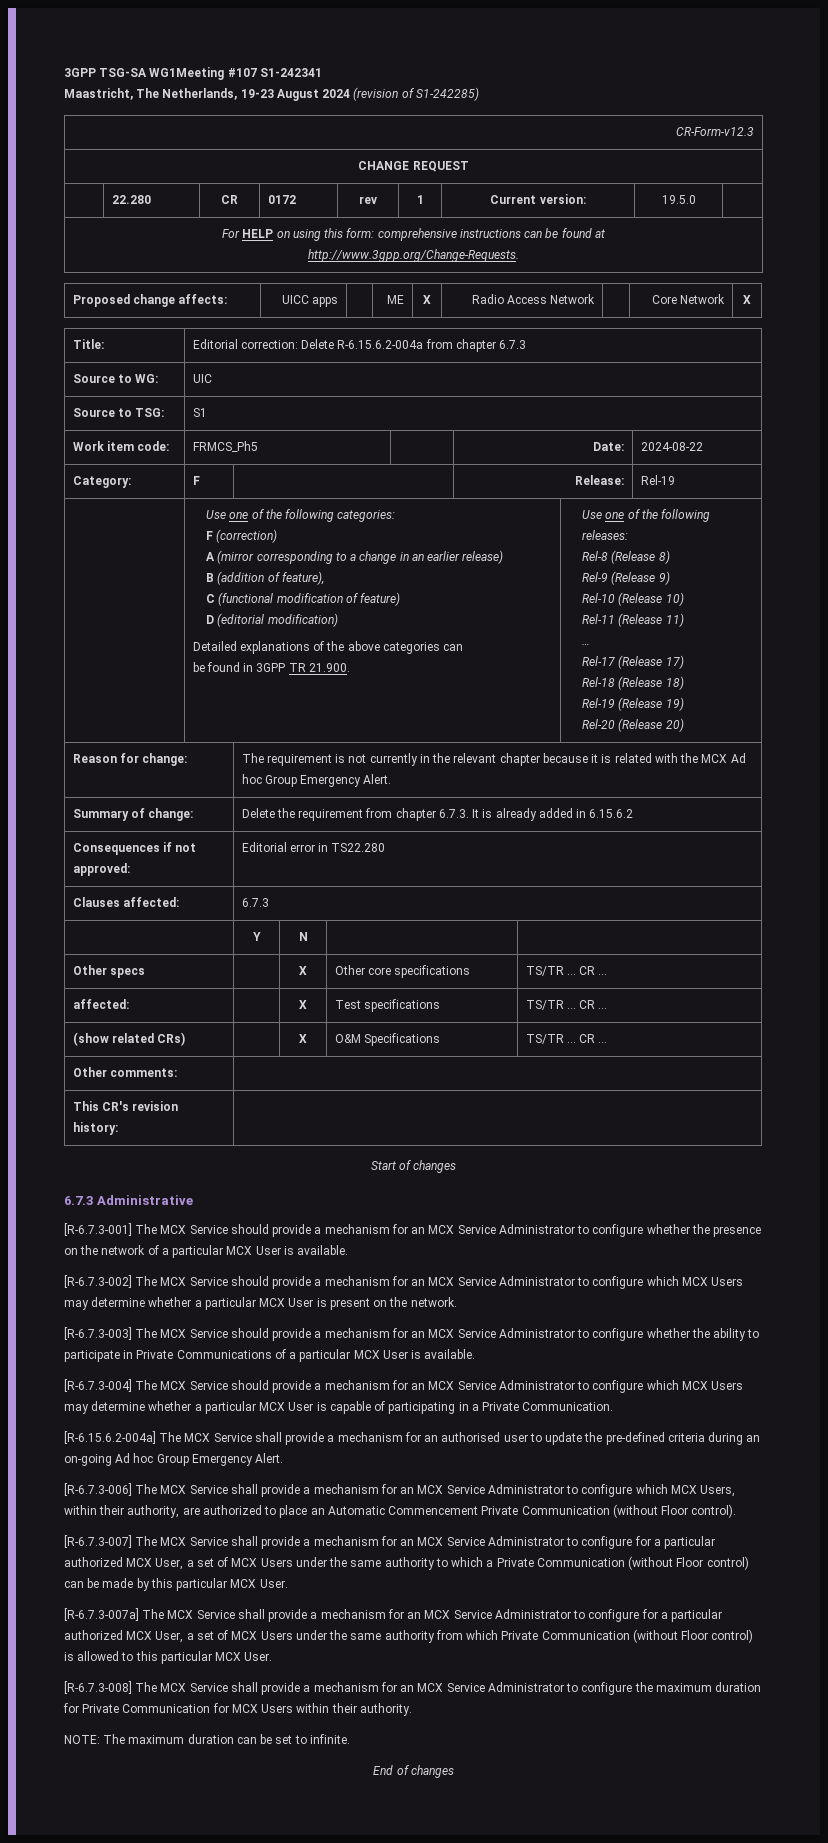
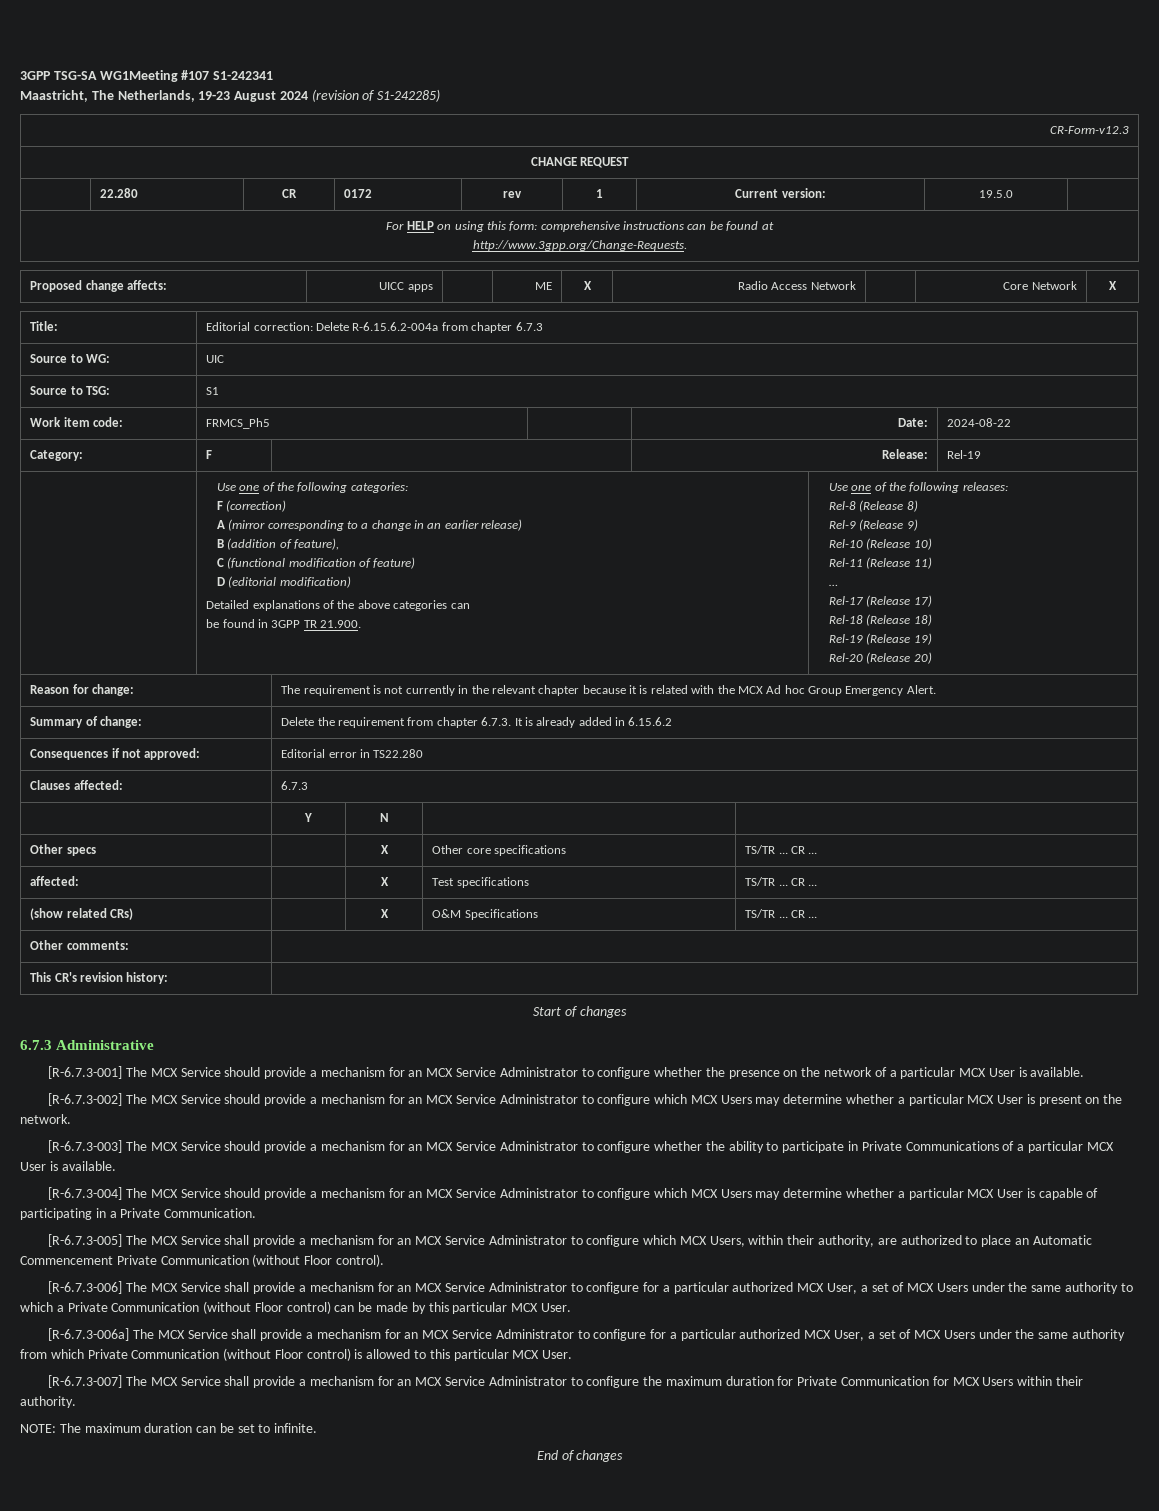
- [R-6.15.6.2-004a] The MCX Service shall provide a mechanism for an authorised user to update the pre-defined criteria during an on-going Ad hoc Group Emergency Alert.
- [R-6.7.3-006] The MCX Service shall provide a mechanism for an MCX Service Administrator to configure which MCX Users, within their authority, are authorized to place an Automatic Commencement Private Communication (without Floor control).
+ [R-6.7.3-005] The MCX Service shall provide a mechanism for an MCX Service Administrator to configure which MCX Users, within their authority, are authorized to place an Automatic Commencement Private Communication (without Floor control).
- [R-6.7.3-007] The MCX Service shall provide a mechanism for an MCX Service Administrator to configure for a particular authorized MCX User, a set of MCX Users under the same authority to which a Private Communication (without Floor control) can be made by this particular MCX User.
+ [R-6.7.3-006] The MCX Service shall provide a mechanism for an MCX Service Administrator to configure for a particular authorized MCX User, a set of MCX Users under the same authority to which a Private Communication (without Floor control) can be made by this particular MCX User.
- [R-6.7.3-007a] The MCX Service shall provide a mechanism for an MCX Service Administrator to configure for a particular authorized MCX User, a set of MCX Users under the same authority from which Private Communication (without Floor control) is allowed to this particular MCX User.
+ [R-6.7.3-006a] The MCX Service shall provide a mechanism for an MCX Service Administrator to configure for a particular authorized MCX User, a set of MCX Users under the same authority from which Private Communication (without Floor control) is allowed to this particular MCX User.
- [R-6.7.3-008] The MCX Service shall provide a mechanism for an MCX Service Administrator to configure the maximum duration for Private Communication for MCX Users within their authority.
+ [R-6.7.3-007] The MCX Service shall provide a mechanism for an MCX Service Administrator to configure the maximum duration for Private Communication for MCX Users within their authority.

